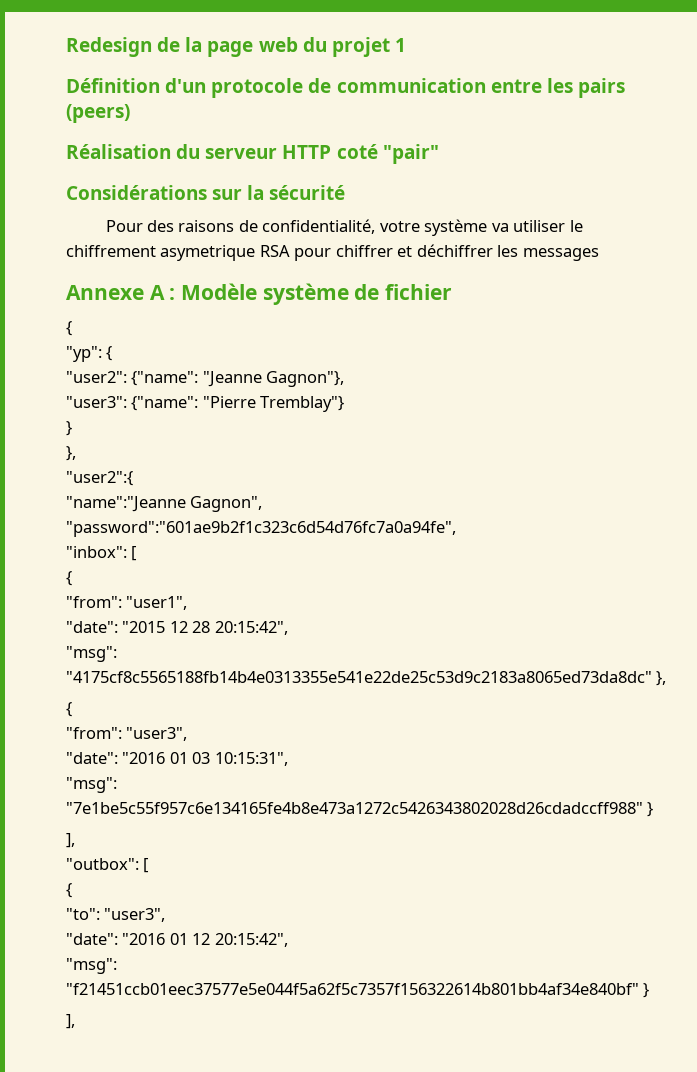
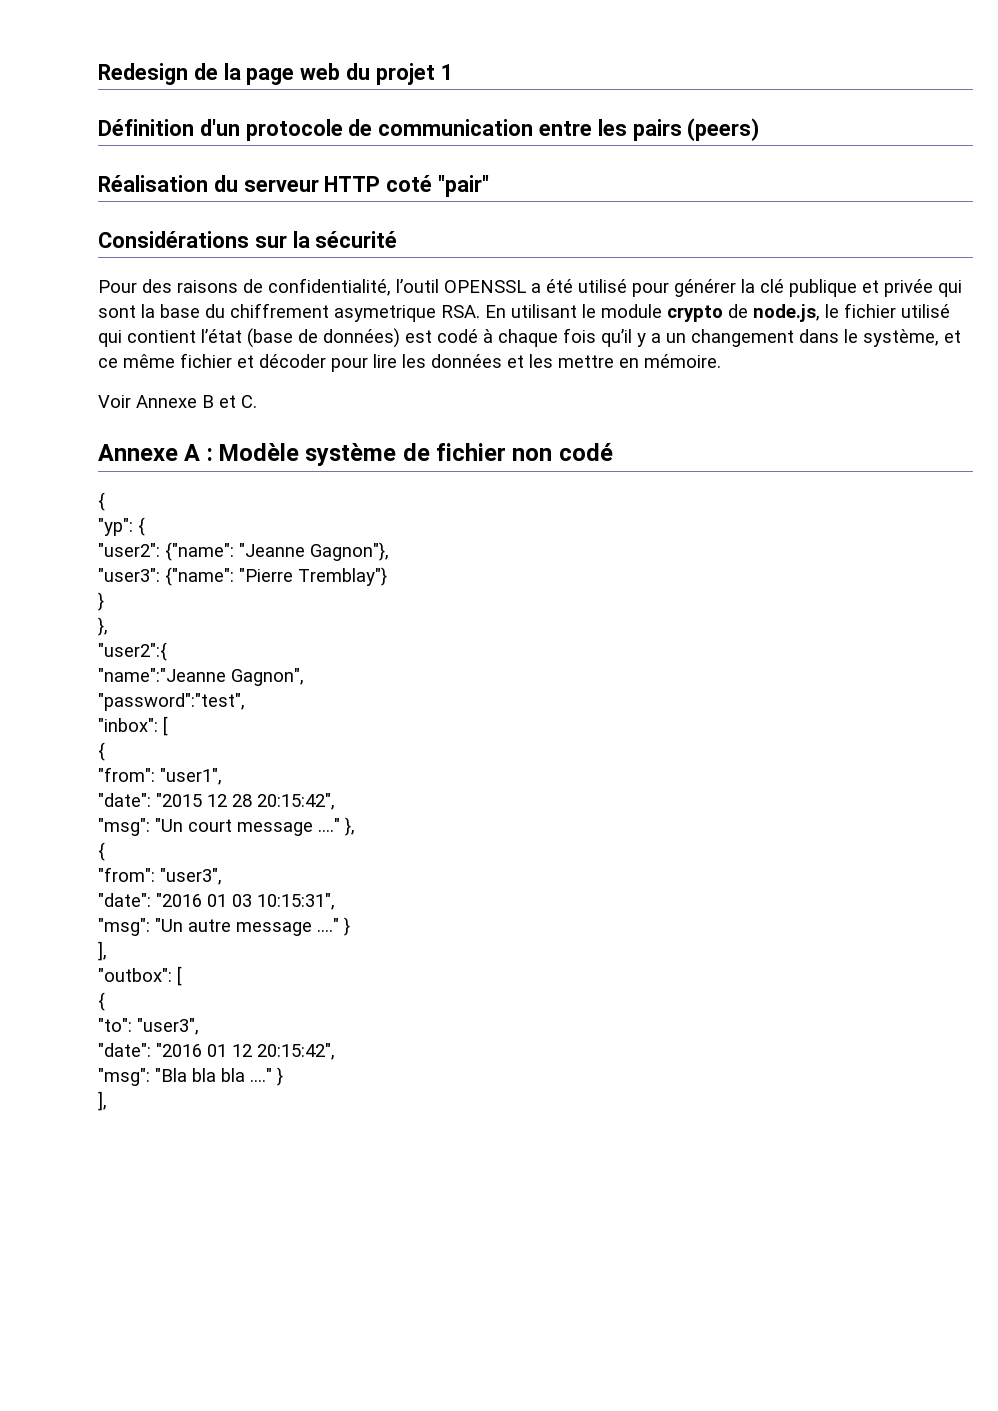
- Pour des raisons de confidentialité, votre système va utiliser le chiffrement asymetrique RSA pour chiffrer et déchiffrer les messages
+ Pour des raisons de confidentialité, l’outil OPENSSL a été utilisé pour générer la clé publique et privée qui sont la base du chiffrement asymetrique RSA. En utilisant le module crypto de node.js, le fichier utilisé qui contient l’état (base de données) est codé à chaque fois qu’il y a un changement dans le système, et ce même fichier et décoder pour lire les données et les mettre en mémoire.
+ Voir Annexe B et C.
- Annexe A : Modèle système de fichier
+ Annexe A : Modèle système de fichier non codé
- "password":"601ae9b2f1c323c6d54d76fc7a0a94fe",
+ "password":"test",
- "msg": "4175cf8c5565188fb14b4e0313355e541e22de25c53d9c2183a8065ed73da8dc" },
+ "msg": "Un court message ...." },
- "msg": "7e1be5c55f957c6e134165fe4b8e473a1272c5426343802028d26cdadccff988" }
+ "msg": "Un autre message ...." }
- "msg": "f21451ccb01eec37577e5e044f5a62f5c7357f156322614b801bb4af34e840bf" }
+ "msg": "Bla bla bla ...." }

